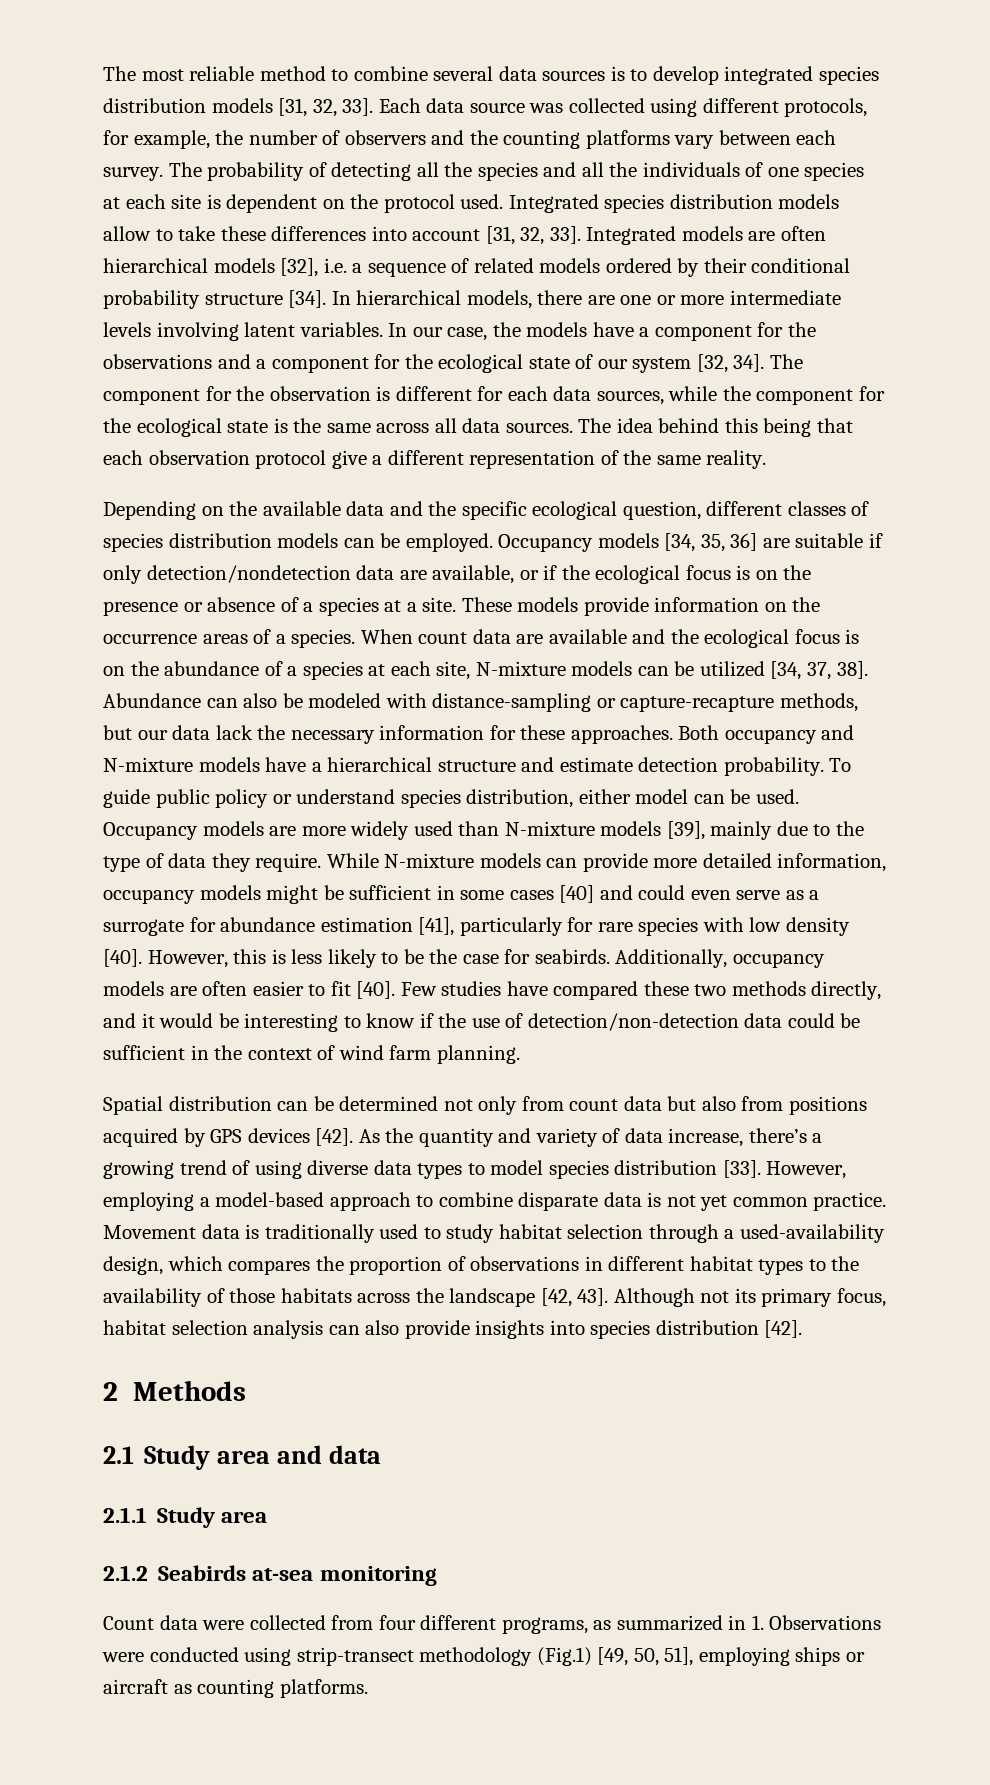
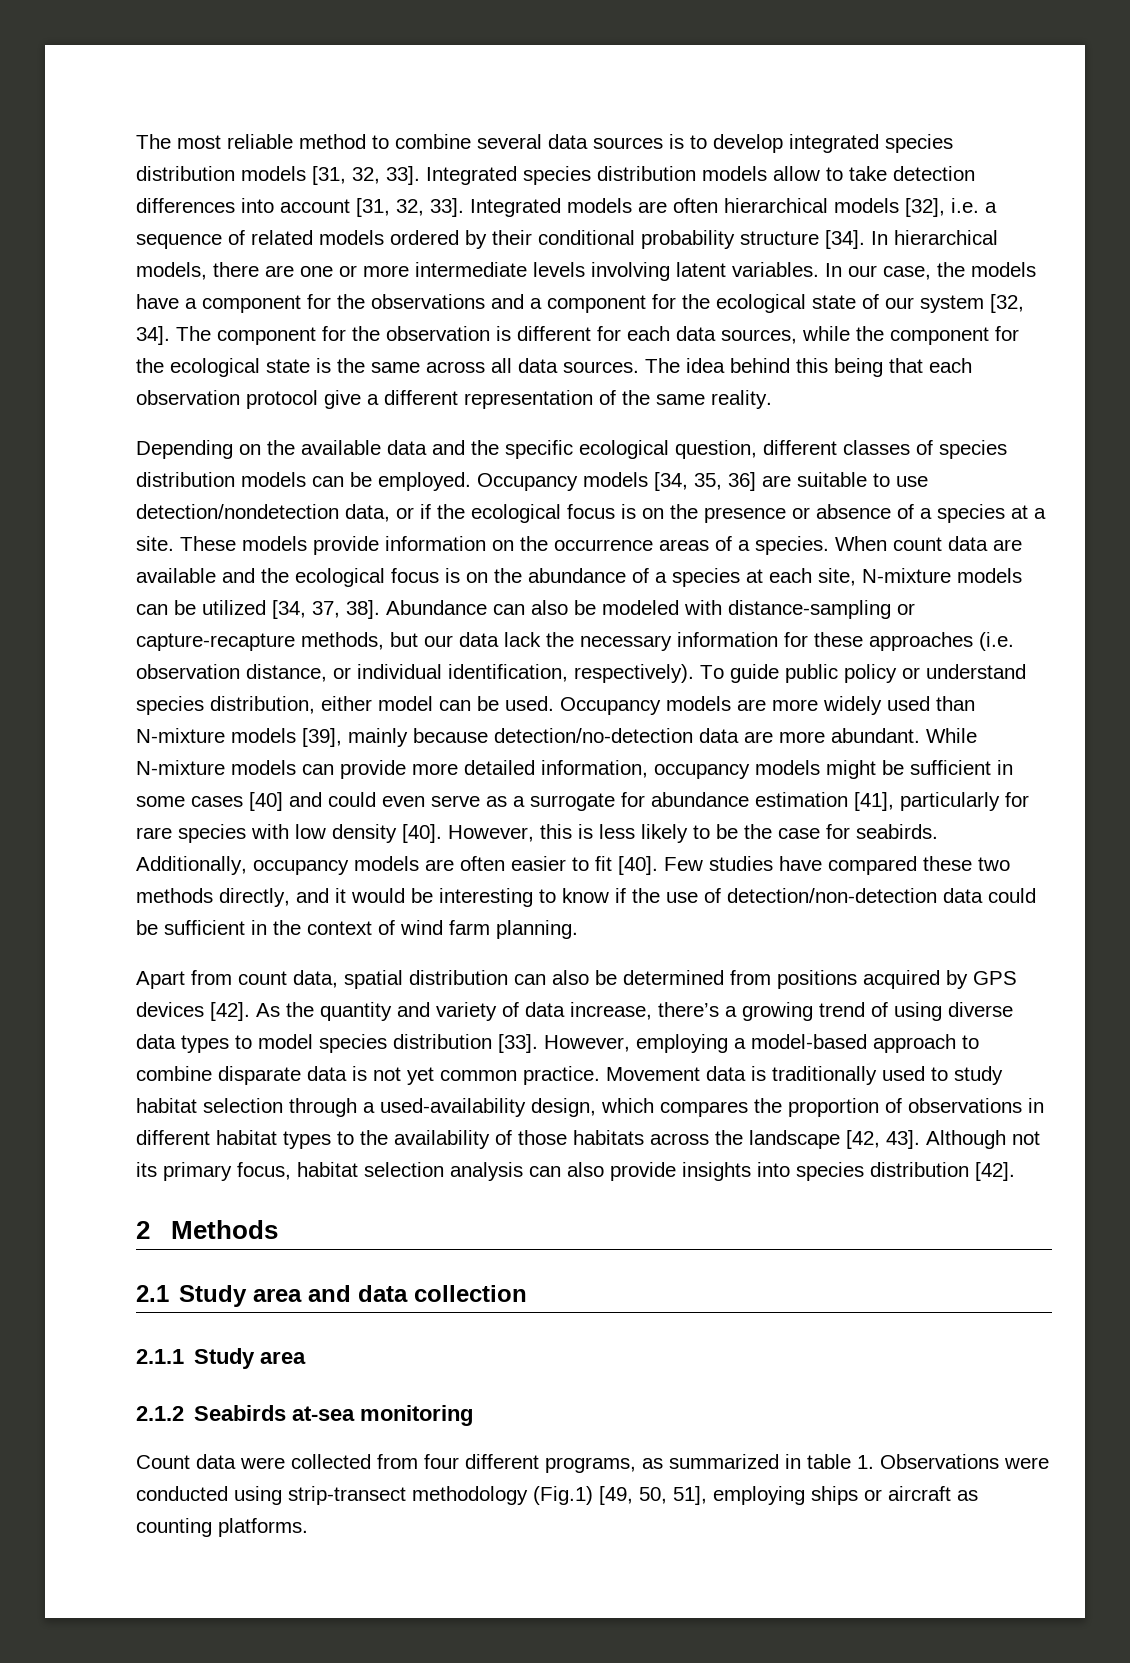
- Each data source was collected using different protocols, for example, the number of observers and the counting platforms vary between each survey. The probability of detecting all the species and all the individuals of one species at each site is dependent on the protocol used.
- Integrated species distribution models allow to take these differences into account [31, 32, 33].
+ Integrated species distribution models allow to take detection differences into account [31, 32, 33].
- Occupancy models [34, 35, 36] are suitable if only detection/nondetection data are available, or if the ecological focus is on the presence or absence of a species at a site.
+ Occupancy models [34, 35, 36] are suitable to use detection/nondetection data, or if the ecological focus is on the presence or absence of a species at a site.
- Abundance can also be modeled with distance-sampling or capture-recapture methods, but our data lack the necessary information for these approaches. Both occupancy and N-mixture models have a hierarchical structure and estimate detection probability.
+ Abundance can also be modeled with distance-sampling or capture-recapture methods, but our data lack the necessary information for these approaches (i.e. observation distance, or individual identification, respectively).
- Occupancy models are more widely used than N-mixture models [39], mainly due to the type of data they require.
+ Occupancy models are more widely used than N-mixture models [39], mainly because detection/no-detection data are more abundant.
- Spatial distribution can be determined not only from count data but also from positions acquired by GPS devices [42].
+ Apart from count data, spatial distribution can also be determined from positions acquired by GPS devices [42].
- 2.1 Study area and data
+ 2.1 Study area and data collection
- Count data were collected from four different programs, as summarized in 1. Observations were conducted using strip-transect methodology (Fig.1) [49, 50, 51], employing ships or aircraft as counting platforms.
+ Count data were collected from four different programs, as summarized in table 1. Observations were conducted using strip-transect methodology (Fig.1) [49, 50, 51], employing ships or aircraft as counting platforms.

